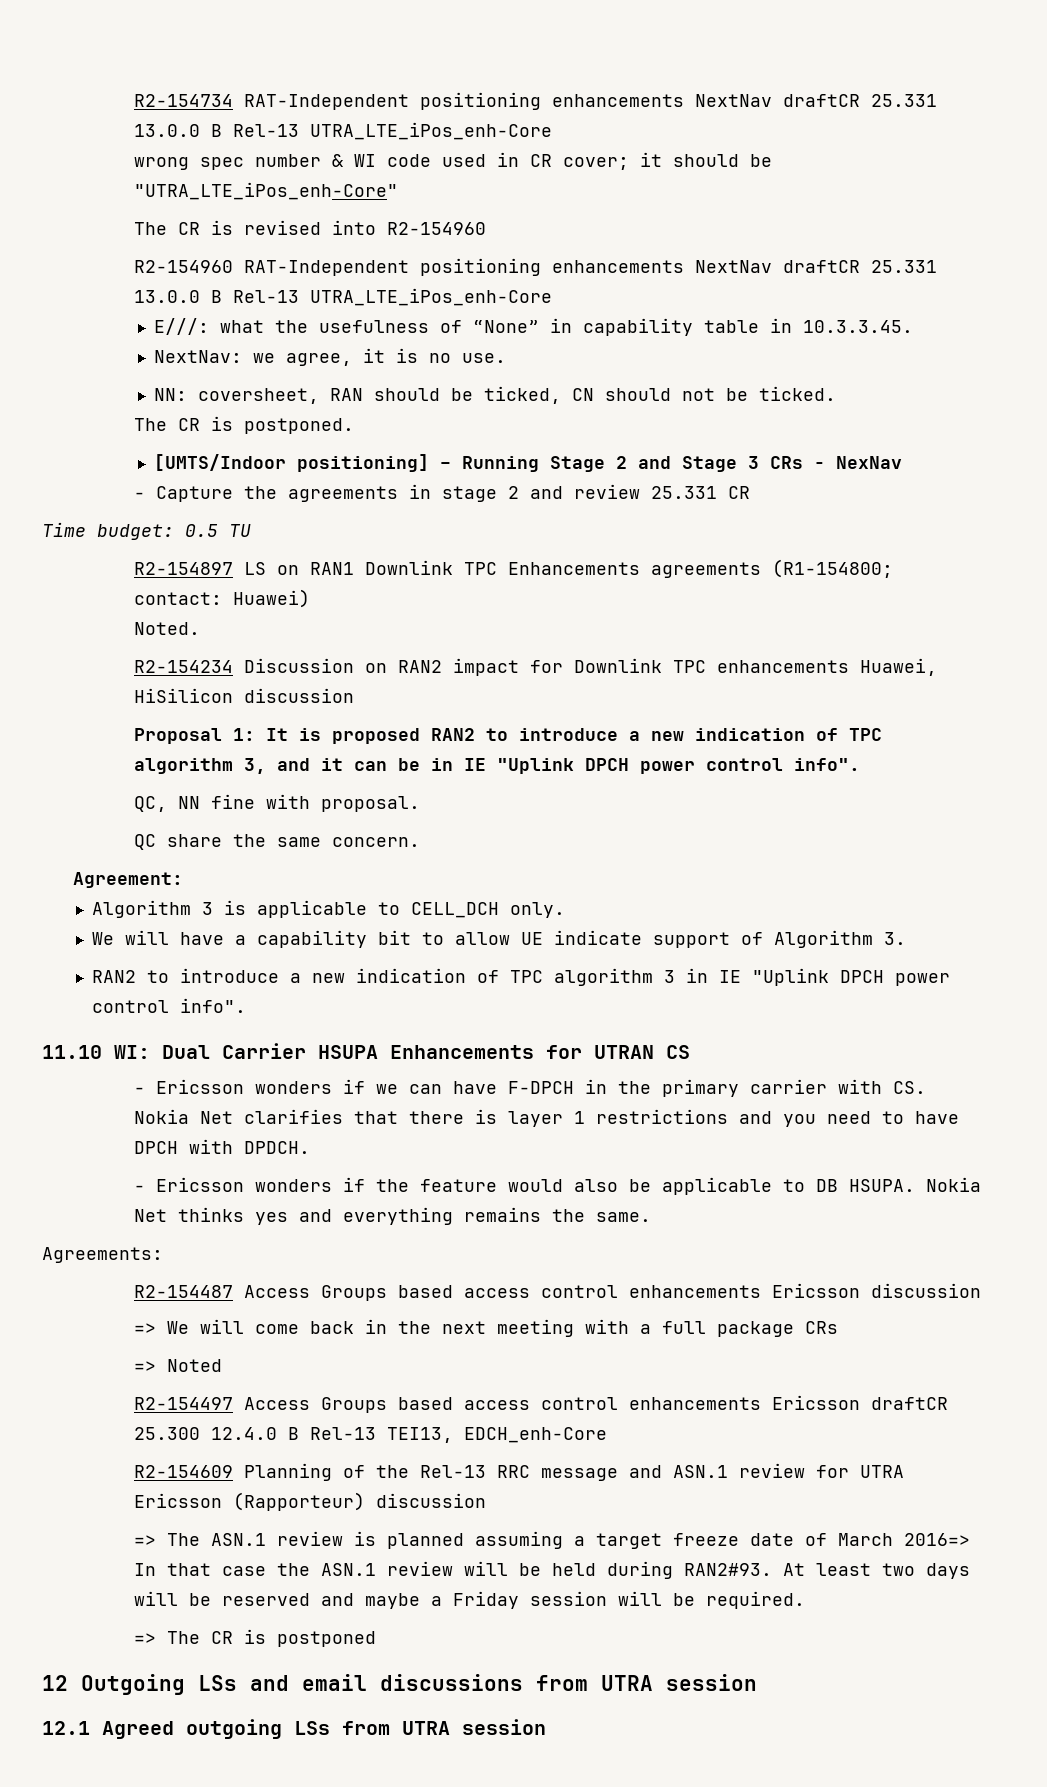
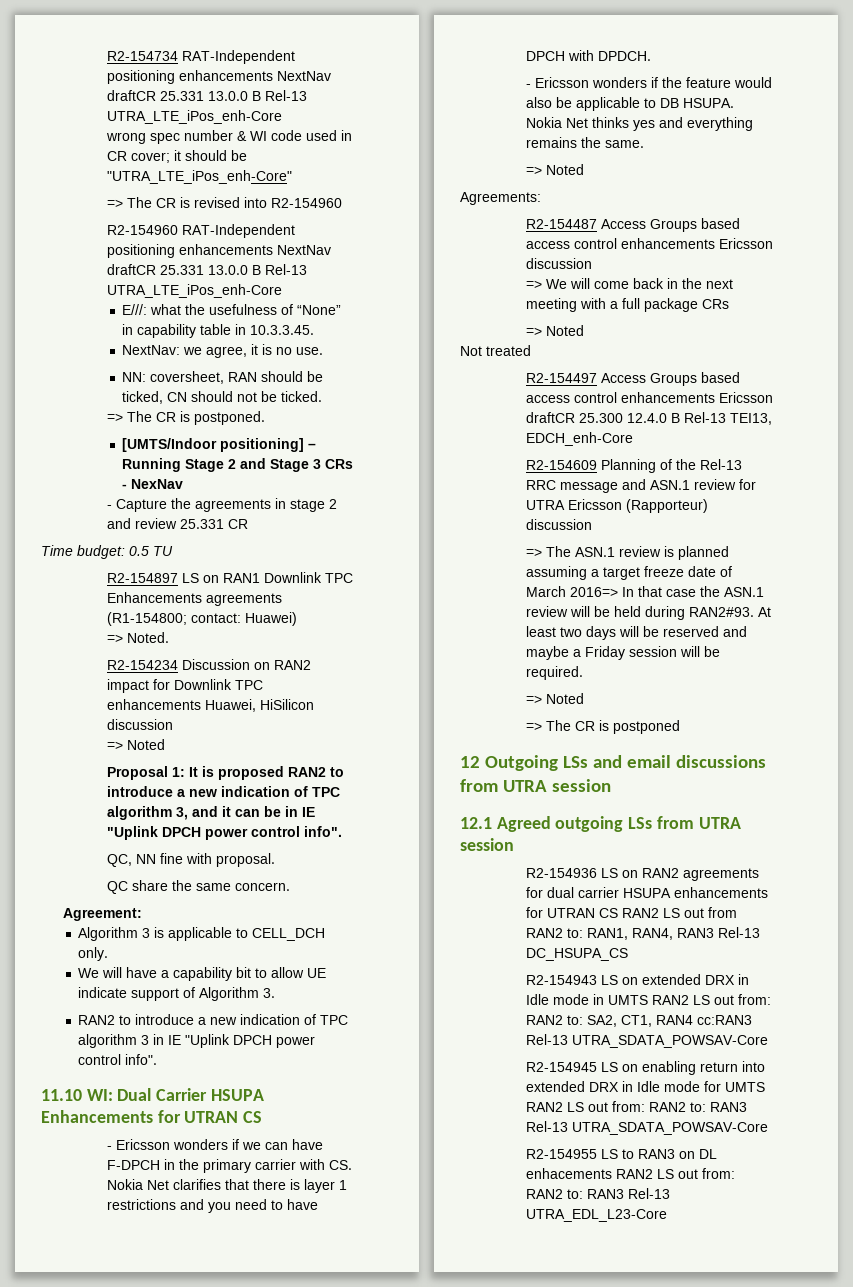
- The CR is revised into R2-154960
+ => The CR is revised into R2-154960
- The CR is postponed.
+ => The CR is postponed.
- Noted.
+ => Noted.
  R2-154234 Discussion on RAN2 impact for Downlink TPC enhancements Huawei, HiSilicon discussion
+ => Noted
  Nokia Net thinks yes and everything remains the same.
+ => Noted
+ Not treated
  At least two days will be reserved and maybe a Friday session will be required.
+ => Noted
+ R2-154936 LS on RAN2 agreements for dual carrier HSUPA enhancements for UTRAN CS RAN2 LS out from RAN2 to: RAN1, RAN4, RAN3 Rel-13 DC_HSUPA_CS
+ R2-154943 LS on extended DRX in Idle mode in UMTS RAN2 LS out from: RAN2 to: SA2, CT1, RAN4 cc:RAN3 Rel-13 UTRA_SDATA_POWSAV-Core
+ R2-154945 LS on enabling return into extended DRX in Idle mode for UMTS RAN2 LS out from: RAN2 to: RAN3 Rel-13 UTRA_SDATA_POWSAV-Core
+ R2-154955 LS to RAN3 on DL enhacements RAN2 LS out from: RAN2 to: RAN3 Rel-13 UTRA_EDL_L23-Core

